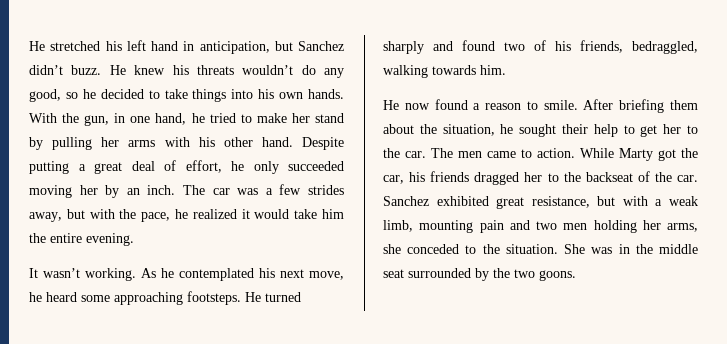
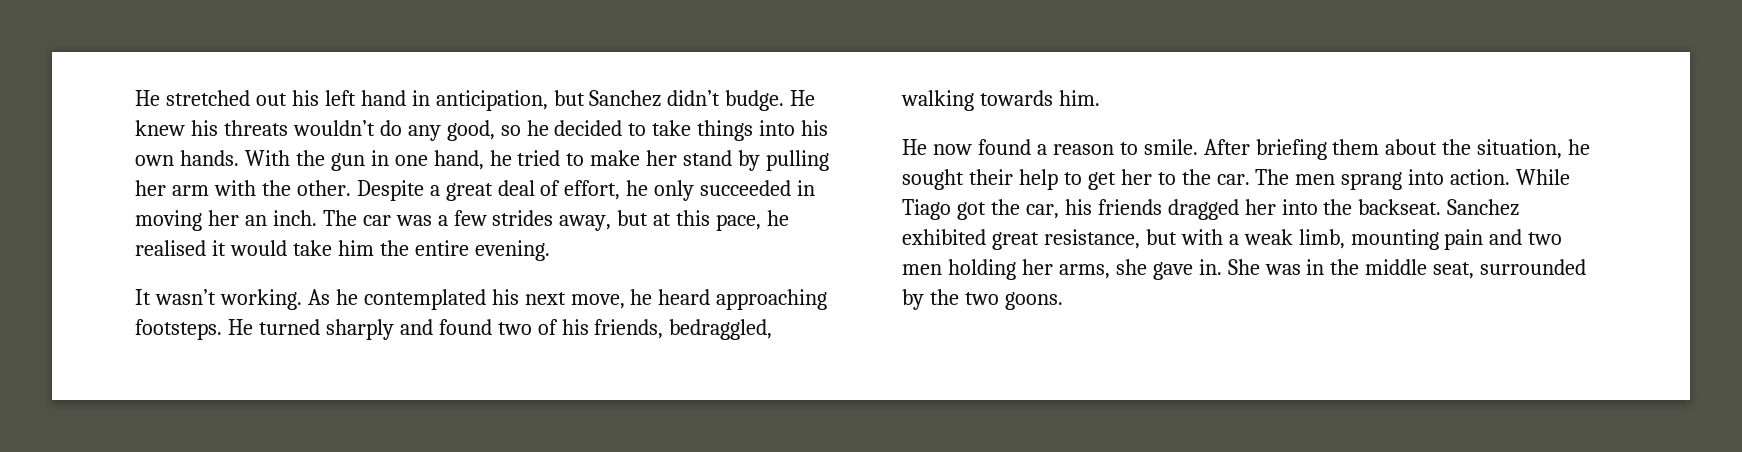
- He stretched his left hand in anticipation, but Sanchez didn’t buzz.
+ He stretched out his left hand in anticipation, but Sanchez didn’t budge.
- With the gun, in one hand, he tried to make her stand by pulling her arms with his other hand. Despite putting a great deal of effort, he only succeeded moving her by an inch.
+ With the gun in one hand, he tried to make her stand by pulling her arm with the other. Despite a great deal of effort, he only succeeded in moving her an inch.
- The car was a few strides away, but with the pace, he realized it would take him the entire evening.
+ The car was a few strides away, but at this pace, he realised it would take him the entire evening.
- As he contemplated his next move, he heard some approaching footsteps.
+ As he contemplated his next move, he heard approaching footsteps.
- The men came to action.
+ The men sprang into action.
- While Marty got the car, his friends dragged her to the backseat of the car.
+ While Tiago got the car, his friends dragged her into the backseat.
- Sanchez exhibited great resistance, but with a weak limb, mounting pain and two men holding her arms, she conceded to the situation.
+ Sanchez exhibited great resistance, but with a weak limb, mounting pain and two men holding her arms, she gave in.
- She was in the middle seat surrounded by the two goons.
+ She was in the middle seat, surrounded by the two goons.

